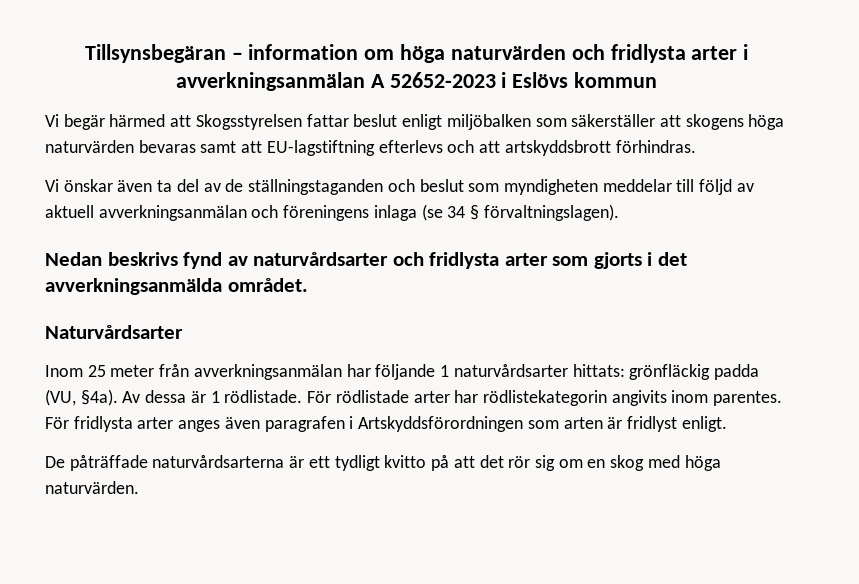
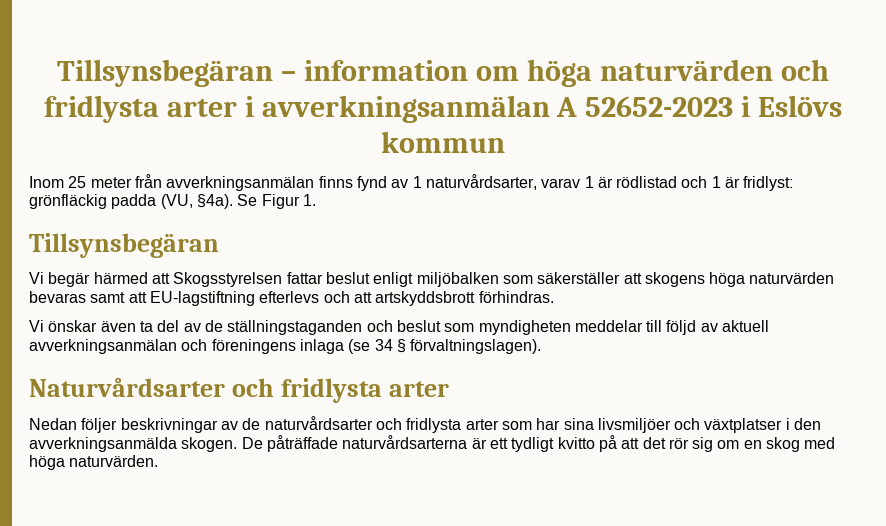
+ Inom 25 meter från avverkningsanmälan finns fynd av 1 naturvårdsarter, varav 1 är rödlistad och 1 är fridlyst: grönfläckig padda (VU, §4a). Se Figur 1.
+ Tillsynsbegäran
- Nedan beskrivs fynd av naturvårdsarter och fridlysta arter som gjorts i det avverkningsanmälda området.
- Naturvårdsarter
- Inom 25 meter från avverkningsanmälan har följande 1 naturvårdsarter hittats: grönfläckig padda (VU, §4a). Av dessa är 1 rödlistade. För rödlistade arter har rödlistekategorin angivits inom parentes. För fridlysta arter anges även paragrafen i Artskyddsförordningen som arten är fridlyst enligt.
- De påträffade naturvårdsarterna är ett tydligt kvitto på att det rör sig om en skog med höga naturvärden.
+ Naturvårdsarter och fridlysta arter
+ Nedan följer beskrivningar av de naturvårdsarter och fridlysta arter som har sina livsmiljöer och växtplatser i den avverkningsanmälda skogen. De påträffade naturvårdsarterna är ett tydligt kvitto på att det rör sig om en skog med höga naturvärden.

